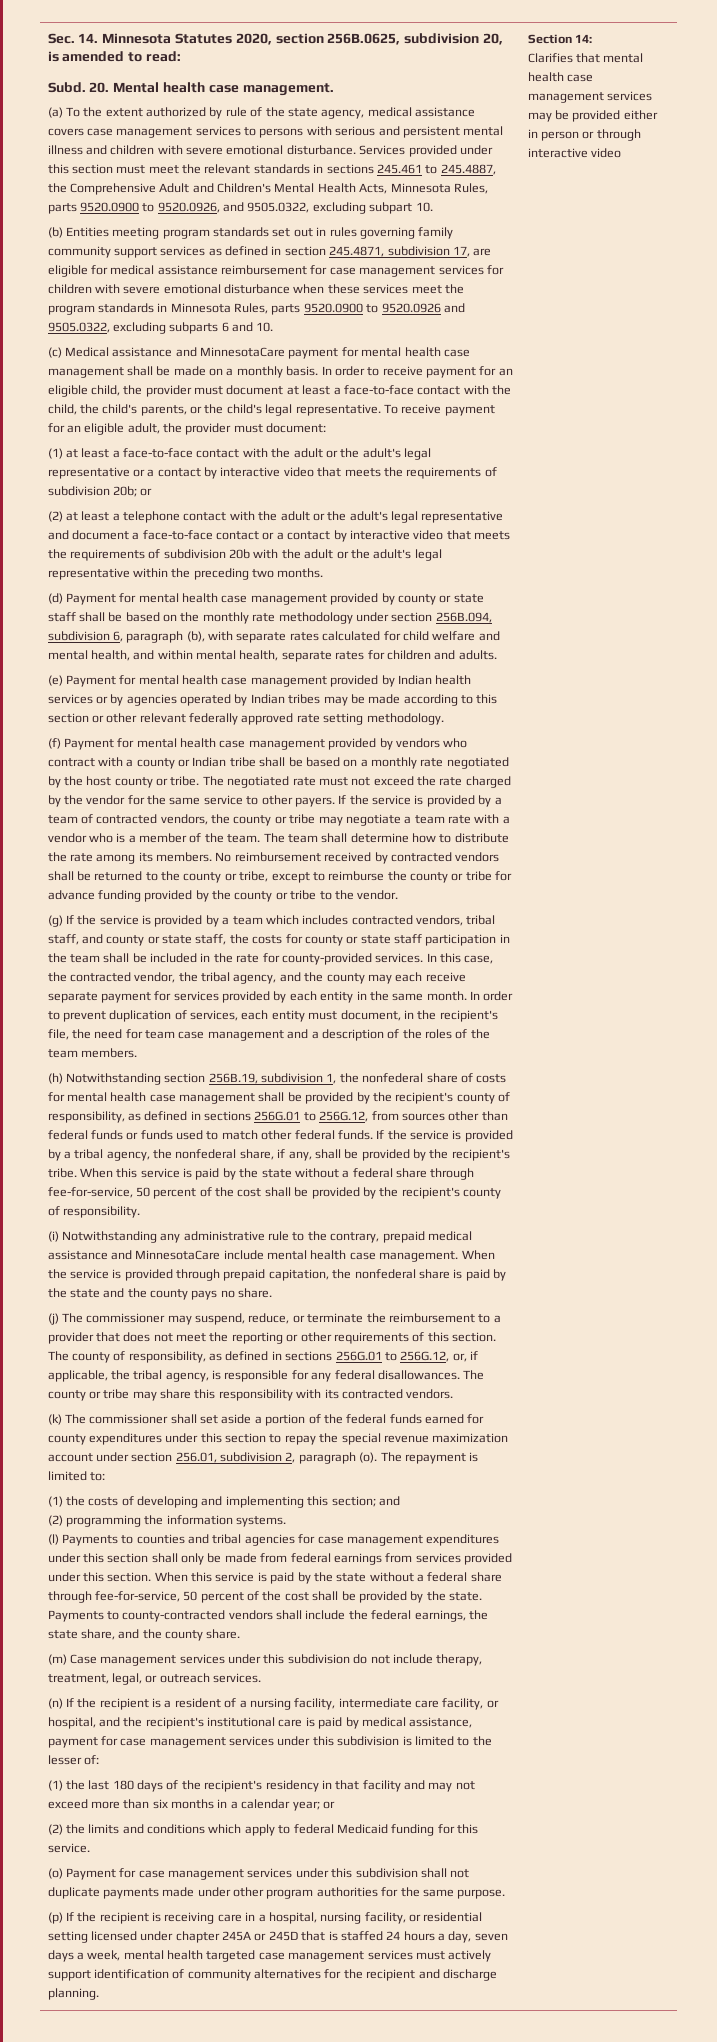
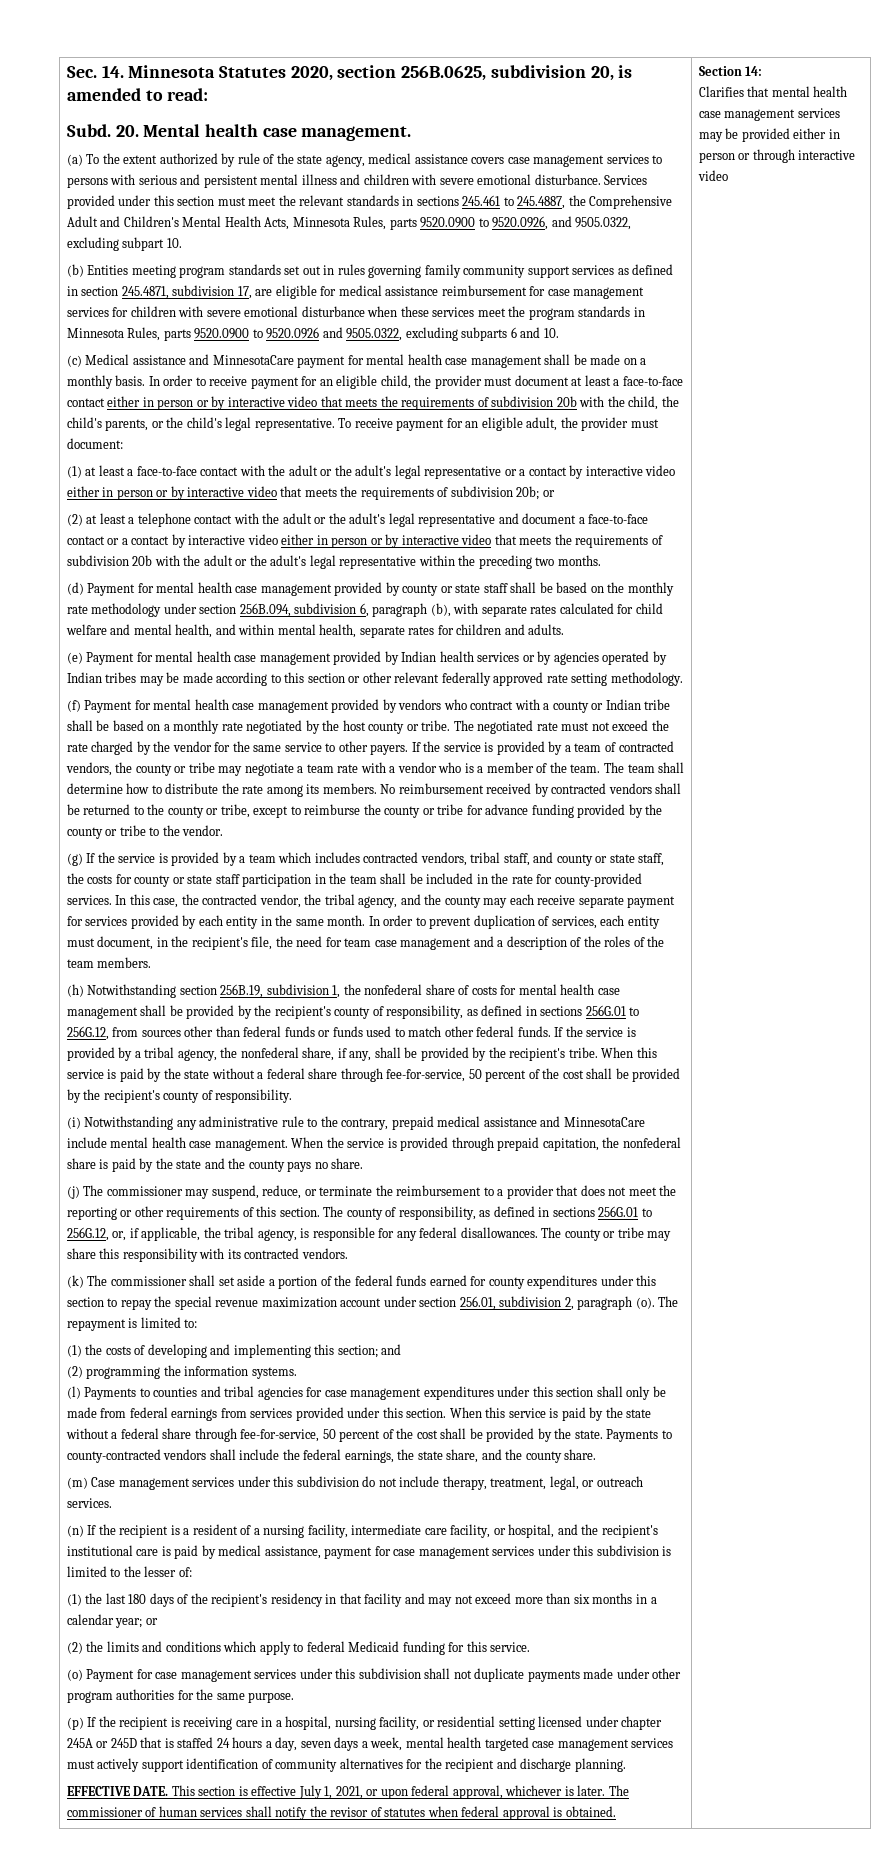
- In order to receive payment for an eligible child, the provider must document at least a face-to-face contact with the child, the child's parents, or the child's legal representative.
+ In order to receive payment for an eligible child, the provider must document at least a face-to-face contact either in person or by interactive video that meets the requirements of subdivision 20b with the child, the child's parents, or the child's legal representative.
- (1) at least a face-to-face contact with the adult or the adult's legal representative or a contact by interactive video that meets the requirements of subdivision 20b; or
+ (1) at least a face-to-face contact with the adult or the adult's legal representative or a contact by interactive video either in person or by interactive video that meets the requirements of subdivision 20b; or
- (2) at least a telephone contact with the adult or the adult's legal representative and document a face-to-face contact or a contact by interactive video that meets the requirements of subdivision 20b with the adult or the adult's legal representative within the preceding two months.
+ (2) at least a telephone contact with the adult or the adult's legal representative and document a face-to-face contact or a contact by interactive video either in person or by interactive video that meets the requirements of subdivision 20b with the adult or the adult's legal representative within the preceding two months.
+ EFFECTIVE DATE. This section is effective July 1, 2021, or upon federal approval, whichever is later. The commissioner of human services shall notify the revisor of statutes when federal approval is obtained.

